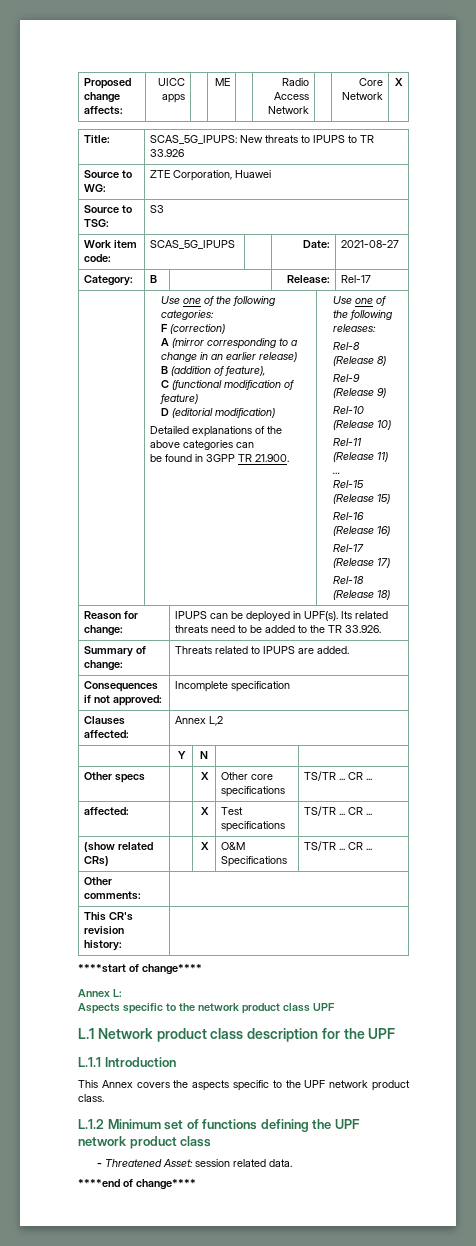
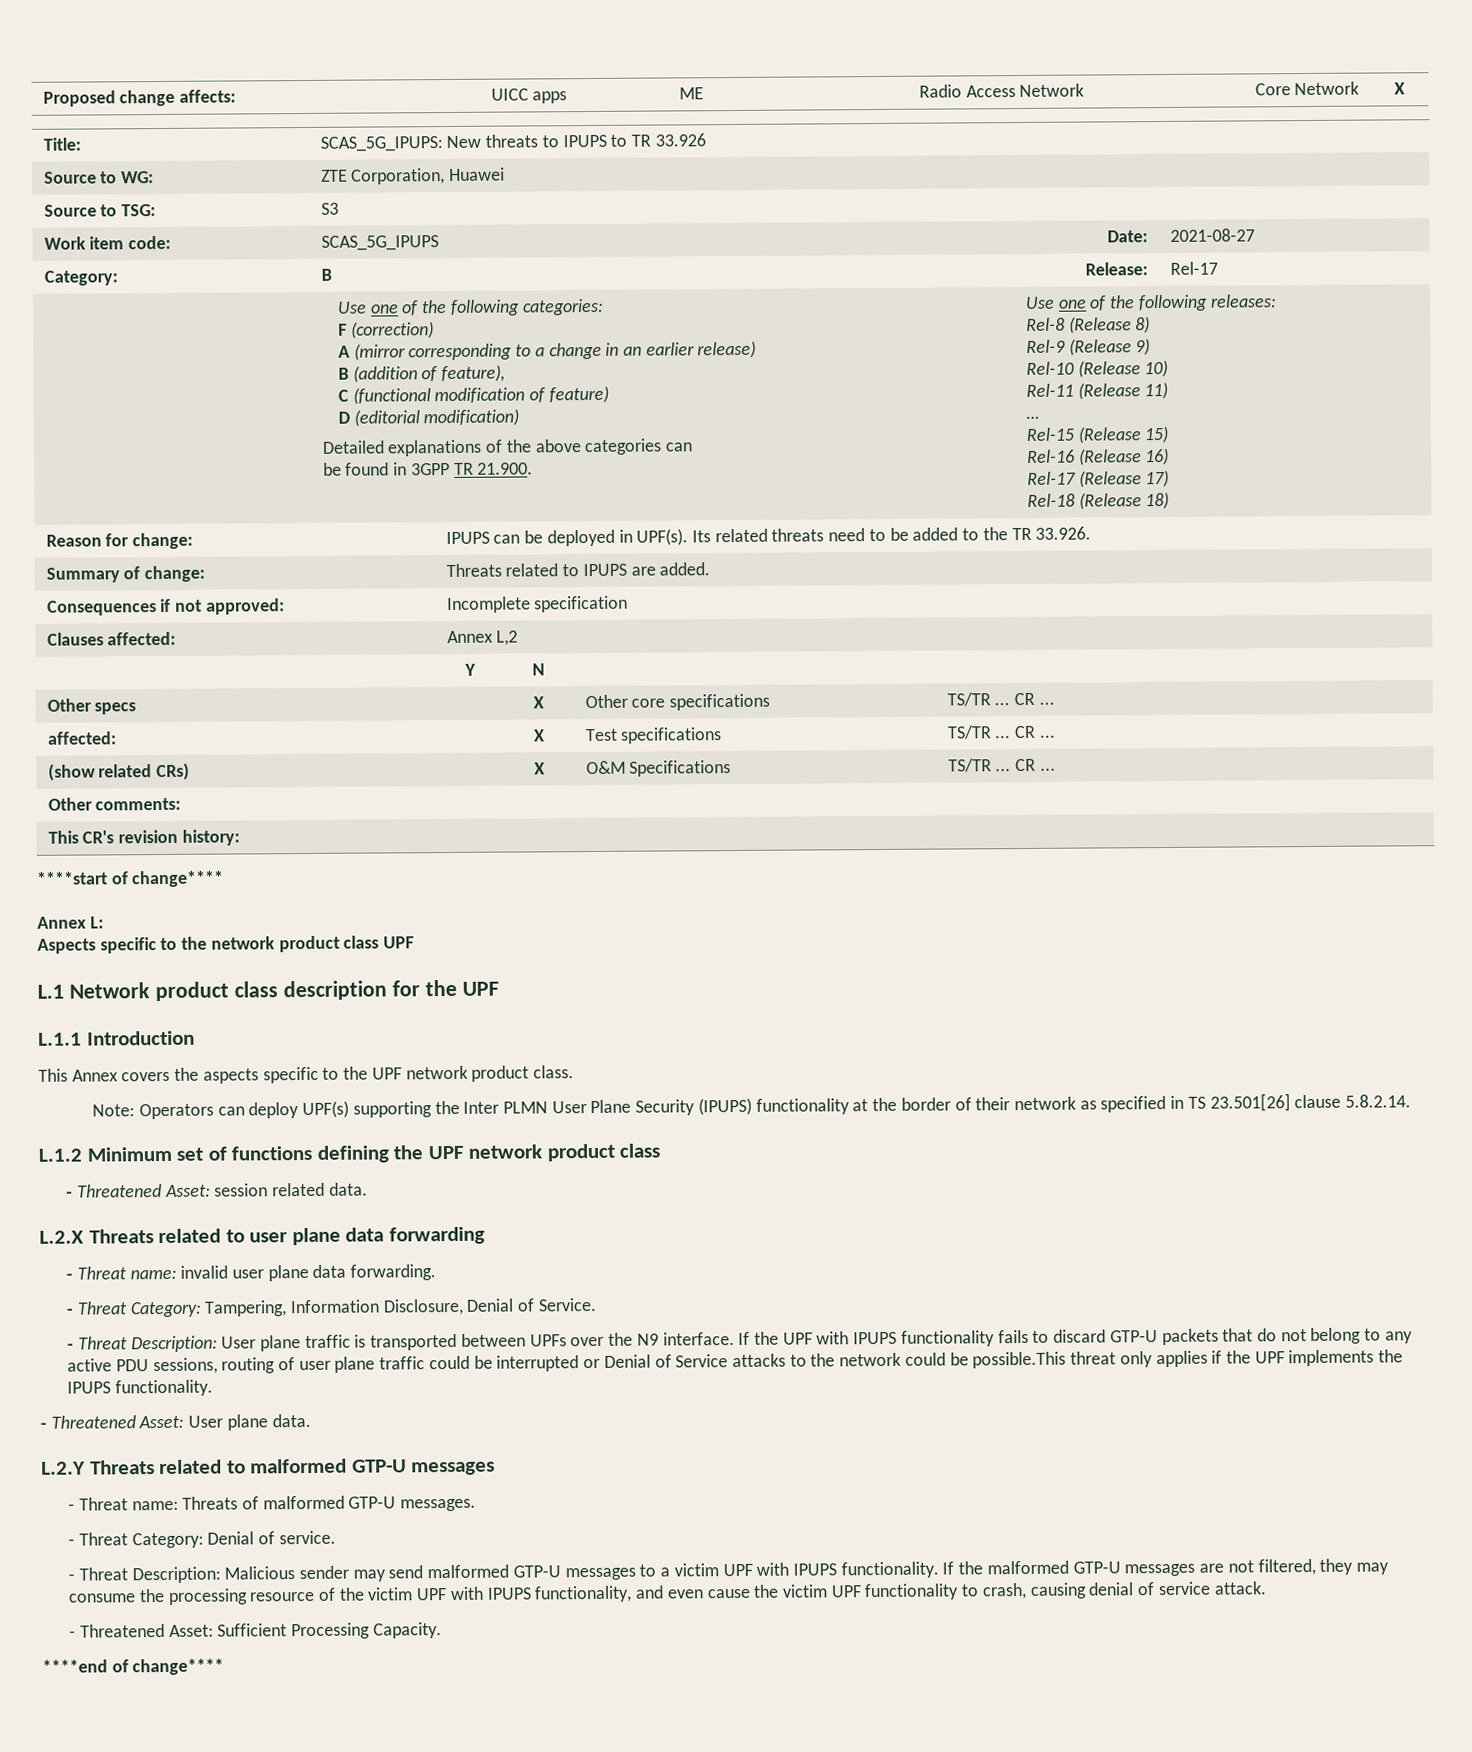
+ Note: Operators can deploy UPF(s) supporting the Inter PLMN User Plane Security (IPUPS) functionality at the border of their network as specified in TS 23.501[26] clause 5.8.2.14.
+ L.2.X Threats related to user plane data forwarding
+ - Threat name: invalid user plane data forwarding.
+ - Threat Category: Tampering, Information Disclosure, Denial of Service.
+ - Threat Description: User plane traffic is transported between UPFs over the N9 interface. If the UPF with IPUPS functionality fails to discard GTP-U packets that do not belong to any active PDU sessions, routing of user plane traffic could be interrupted or Denial of Service attacks to the network could be possible.This threat only applies if the UPF implements the IPUPS functionality.
+ - Threatened Asset: User plane data.
+ L.2.Y Threats related to malformed GTP-U messages
+ - Threat name: Threats of malformed GTP-U messages.
+ - Threat Category: Denial of service.
+ - Threat Description: Malicious sender may send malformed GTP-U messages to a victim UPF with IPUPS functionality. If the malformed GTP-U messages are not filtered, they may consume the processing resource of the victim UPF with IPUPS functionality, and even cause the victim UPF functionality to crash, causing denial of service attack.
+ - Threatened Asset: Sufficient Processing Capacity.

